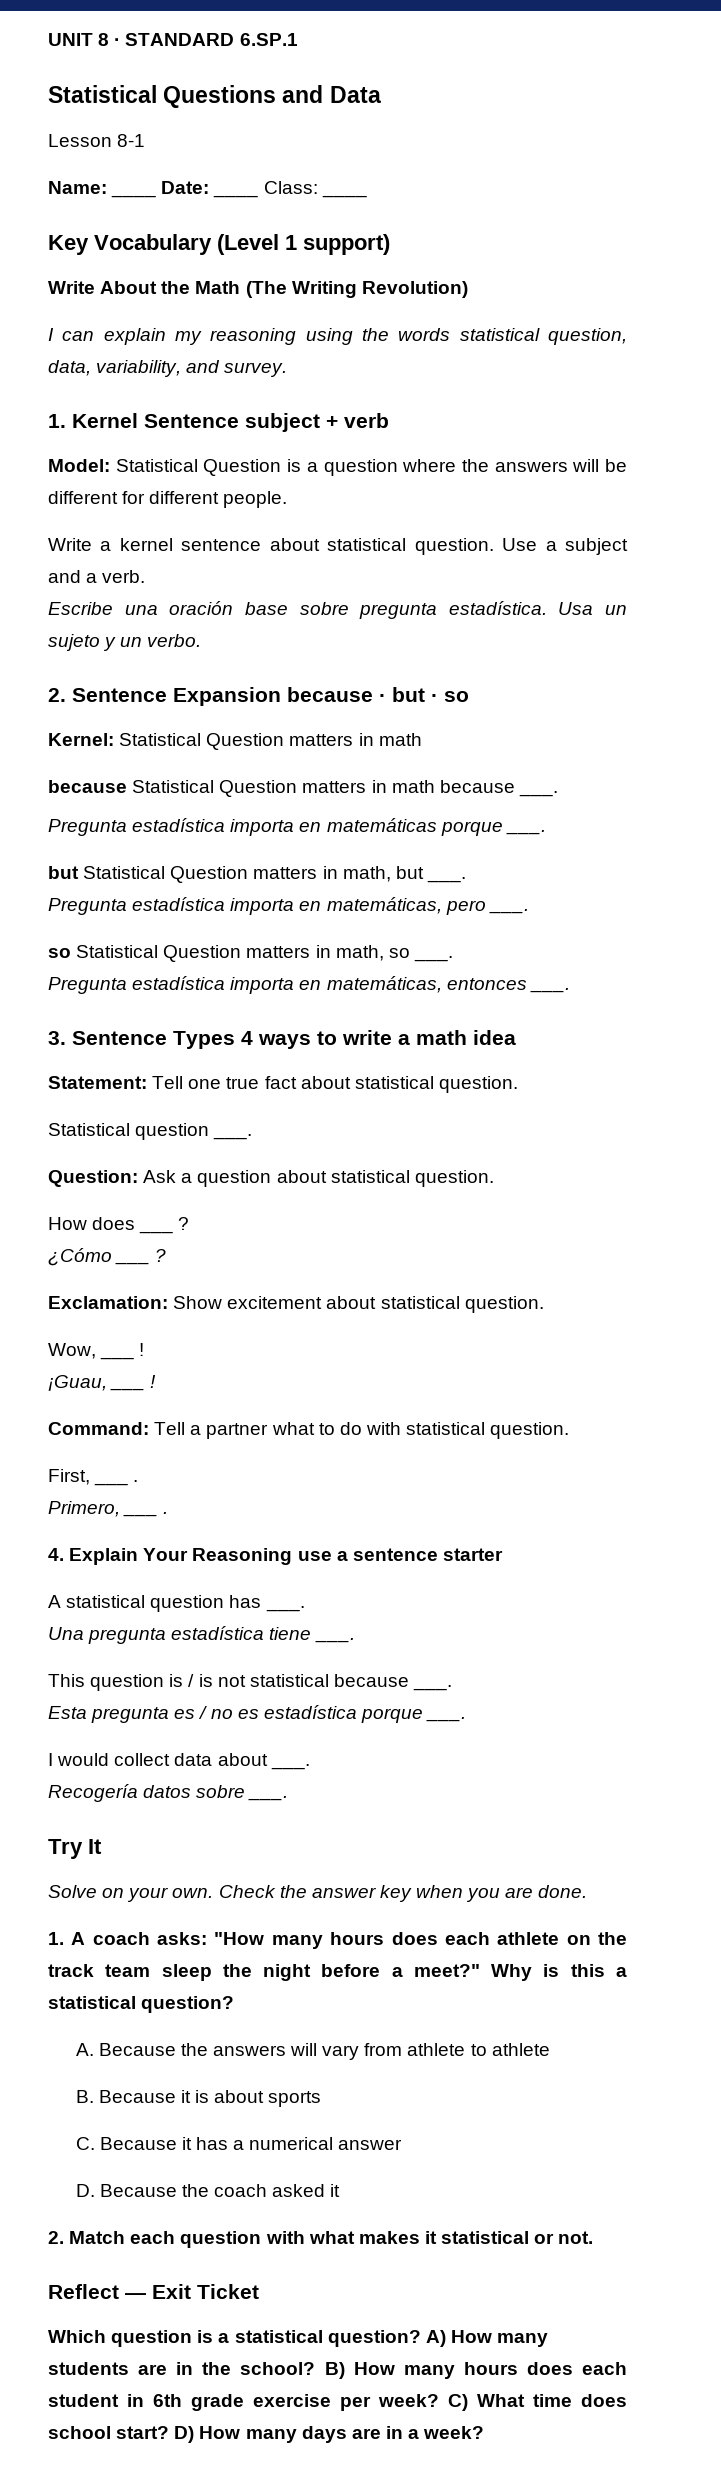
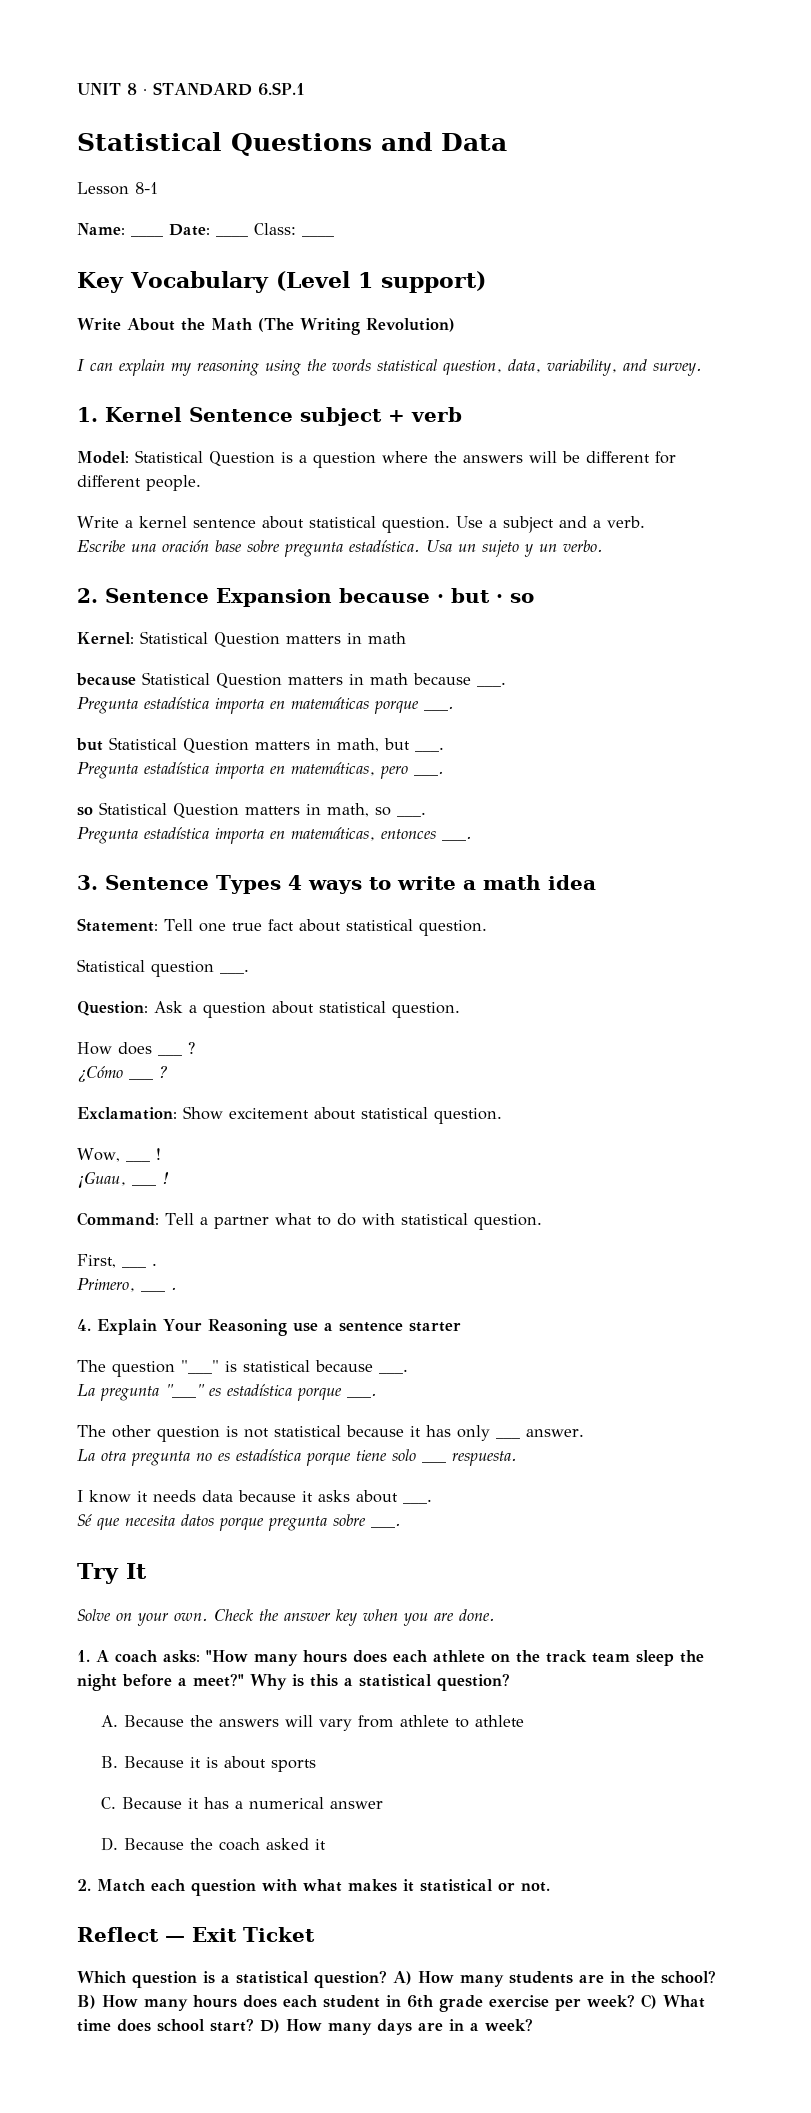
- A statistical question has ___.
- Una pregunta estadística tiene ___.
- This question is / is not statistical because ___.
- Esta pregunta es / no es estadística porque ___.
- I would collect data about ___.
- Recogería datos sobre ___.
+ The question "___" is statistical because ___.
+ La pregunta "___" es estadística porque ___.
+ The other question is not statistical because it has only ___ answer.
+ La otra pregunta no es estadística porque tiene solo ___ respuesta.
+ I know it needs data because it asks about ___.
+ Sé que necesita datos porque pregunta sobre ___.

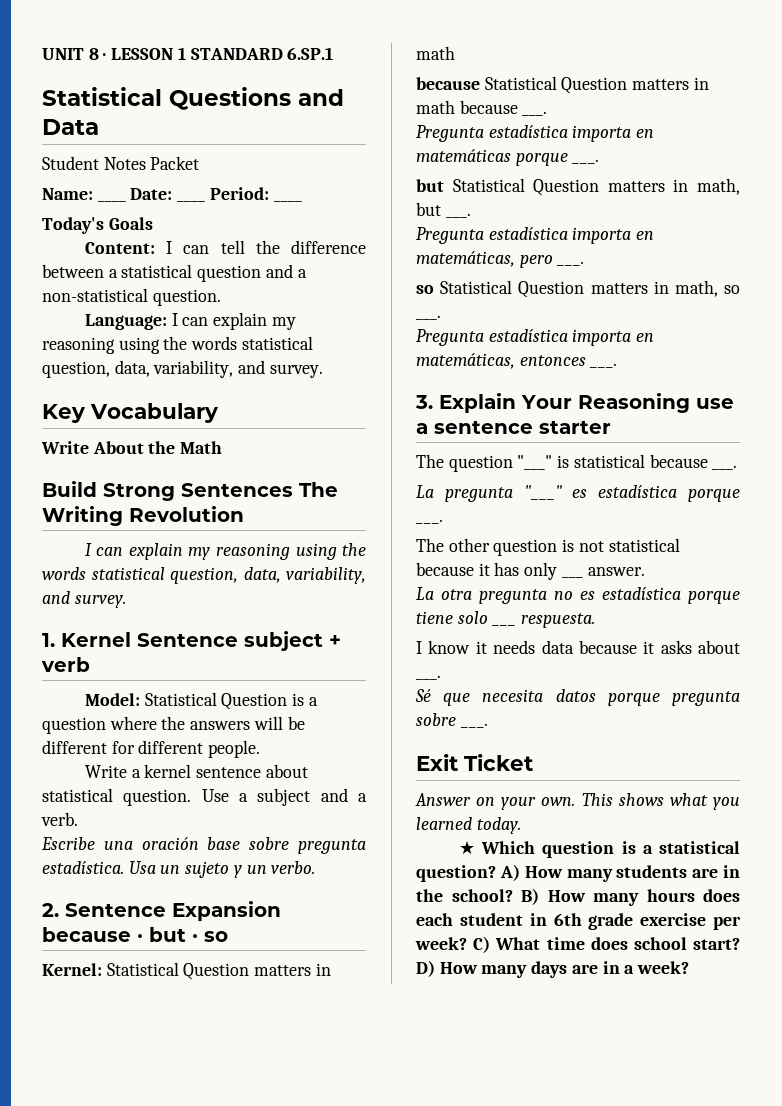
- UNIT 8 · STANDARD 6.SP.1
+ UNIT 8 · LESSON 1 STANDARD 6.SP.1
- Lesson 8-1
+ Student Notes Packet
- Name: ____ Date: ____ Class: ____
+ Name: ____ Date: ____ Period: ____
+ Today's Goals
+ Content: I can tell the difference between a statistical question and a non-statistical question.
+ Language: I can explain my reasoning using the words statistical question, data, variability, and survey.
- Key Vocabulary (Level 1 support)
+ Key Vocabulary
- Write About the Math (The Writing Revolution)
+ Write About the Math
+ Build Strong Sentences The Writing Revolution
- 3. Sentence Types 4 ways to write a math idea
- Statement: Tell one true fact about statistical question.
- Statistical question ___.
- Question: Ask a question about statistical question.
- How does ___ ?
- ¿Cómo ___ ?
- Exclamation: Show excitement about statistical question.
- Wow, ___ !
- ¡Guau, ___ !
- Command: Tell a partner what to do with statistical question.
- First, ___ .
- Primero, ___ .
- 4. Explain Your Reasoning use a sentence starter
+ 3. Explain Your Reasoning use a sentence starter
- Try It
- Solve on your own. Check the answer key when you are done.
- 1. A coach asks: "How many hours does each athlete on the track team sleep the night before a meet?" Why is this a statistical question?
- A. Because the answers will vary from athlete to athlete
- B. Because it is about sports
- C. Because it has a numerical answer
- D. Because the coach asked it
- 2. Match each question with what makes it statistical or not.
- Reflect — Exit Ticket
- Which question is a statistical question?
+ Exit Ticket
+ Answer on your own. This shows what you learned today.
+ ★ Which question is a statistical question?

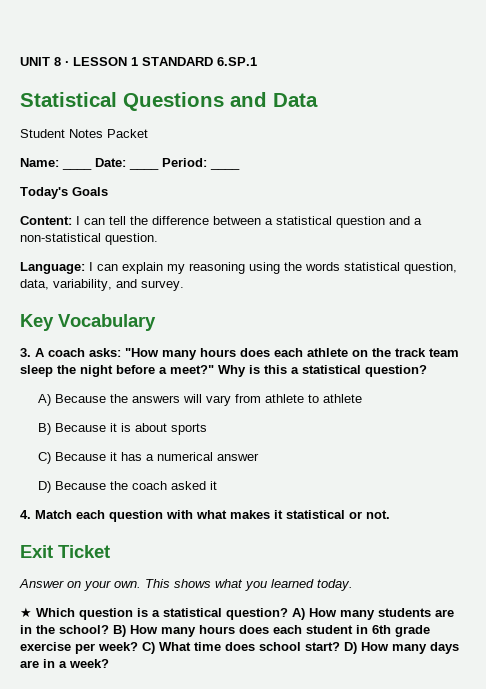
- Write About the Math
- Build Strong Sentences The Writing Revolution
- I can explain my reasoning using the words statistical question, data, variability, and survey.
- 1. Kernel Sentence subject + verb
- Model: Statistical Question is a question where the answers will be different for different people.
- Write a kernel sentence about statistical question. Use a subject and a verb.
- Escribe una oración base sobre pregunta estadística. Usa un sujeto y un verbo.
- 2. Sentence Expansion because · but · so
- Kernel: Statistical Question matters in math
- because Statistical Question matters in math because ___.
- Pregunta estadística importa en matemáticas porque ___.
- but Statistical Question matters in math, but ___.
- Pregunta estadística importa en matemáticas, pero ___.
- so Statistical Question matters in math, so ___.
- Pregunta estadística importa en matemáticas, entonces ___.
- 3. Explain Your Reasoning use a sentence starter
- The question "___" is statistical because ___.
- La pregunta "___" es estadística porque ___.
- The other question is not statistical because it has only ___ answer.
- La otra pregunta no es estadística porque tiene solo ___ respuesta.
- I know it needs data because it asks about ___.
- Sé que necesita datos porque pregunta sobre ___.
+ 3. A coach asks: "How many hours does each athlete on the track team sleep the night before a meet?" Why is this a statistical question?
+ A) Because the answers will vary from athlete to athlete
+ B) Because it is about sports
+ C) Because it has a numerical answer
+ D) Because the coach asked it
+ 4. Match each question with what makes it statistical or not.

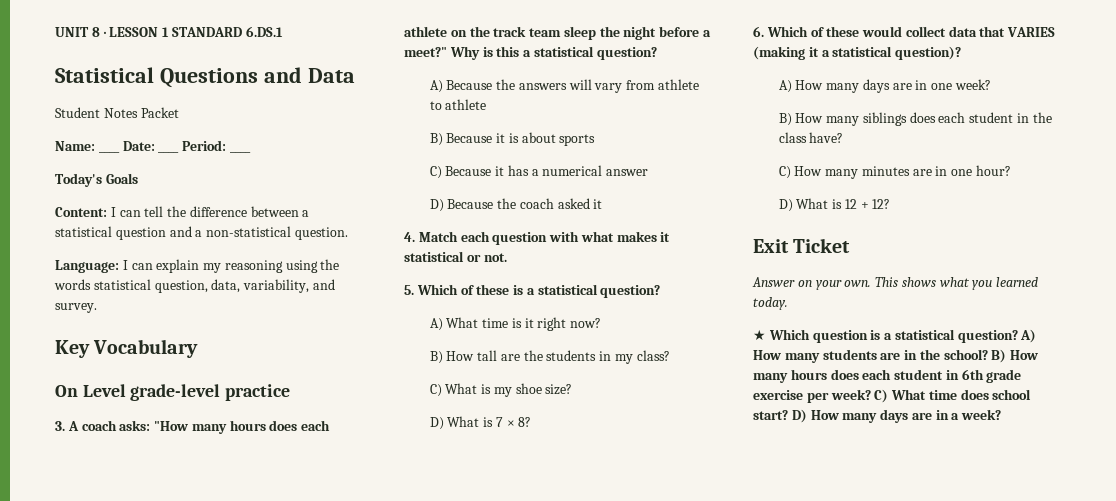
- UNIT 8 · LESSON 1 STANDARD 6.SP.1
+ UNIT 8 · LESSON 1 STANDARD 6.DS.1
+ On Level grade-level practice
+ 5. Which of these is a statistical question?
+ A) What time is it right now?
+ B) How tall are the students in my class?
+ C) What is my shoe size?
+ D) What is 7 × 8?
+ 6. Which of these would collect data that VARIES (making it a statistical question)?
+ A) How many days are in one week?
+ B) How many siblings does each student in the class have?
+ C) How many minutes are in one hour?
+ D) What is 12 + 12?

